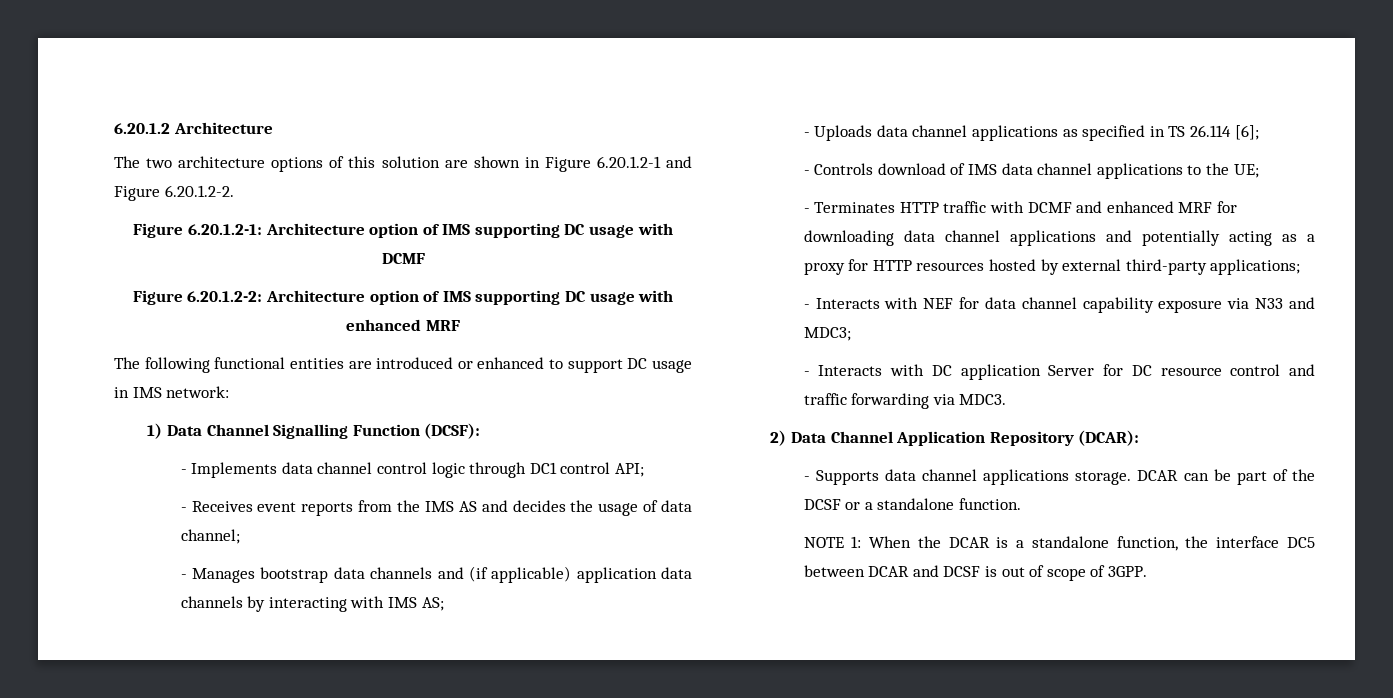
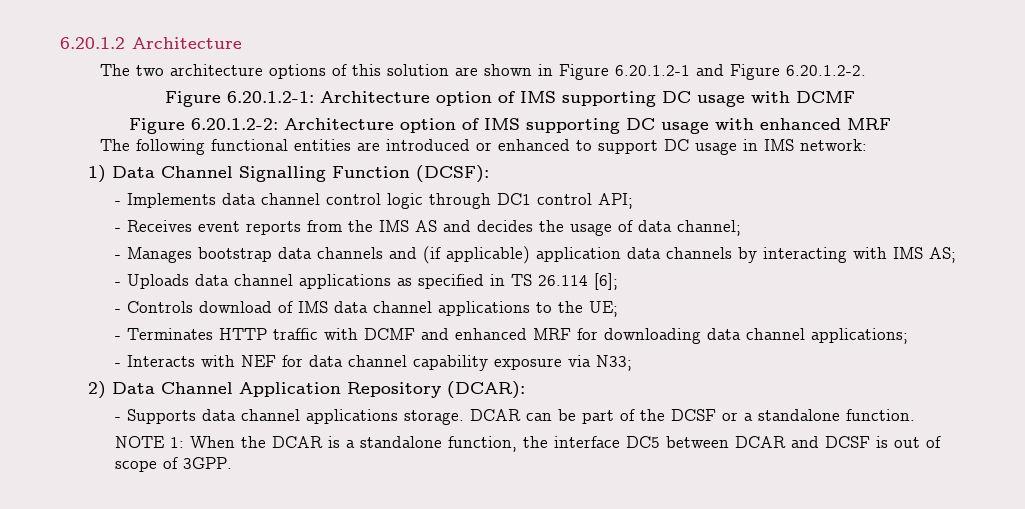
- - Terminates HTTP traffic with DCMF and enhanced MRF for downloading data channel applications and potentially acting as a proxy for HTTP resources hosted by external third-party applications;
+ - Terminates HTTP traffic with DCMF and enhanced MRF for downloading data channel applications;
- - Interacts with NEF for data channel capability exposure via N33 and MDC3;
- - Interacts with DC application Server for DC resource control and traffic forwarding via MDC3.
+ - Interacts with NEF for data channel capability exposure via N33;

